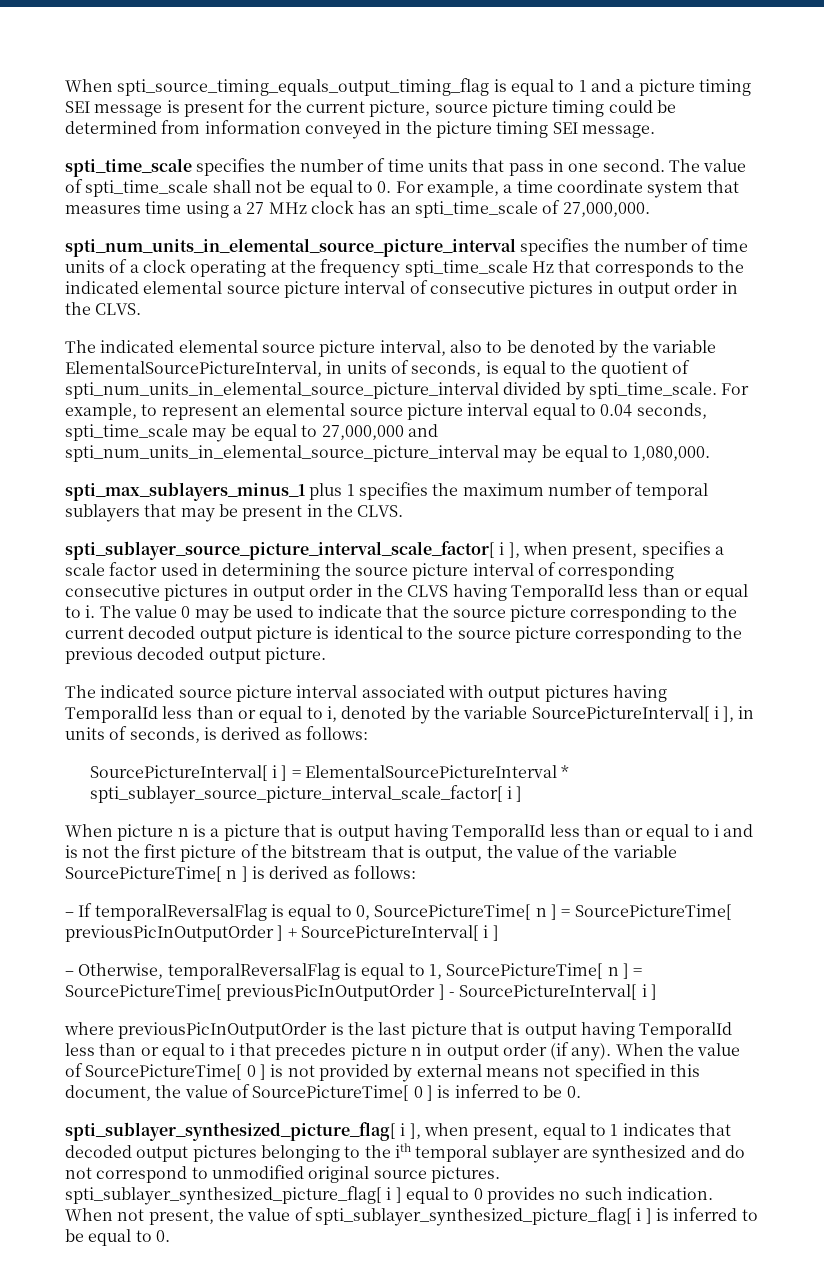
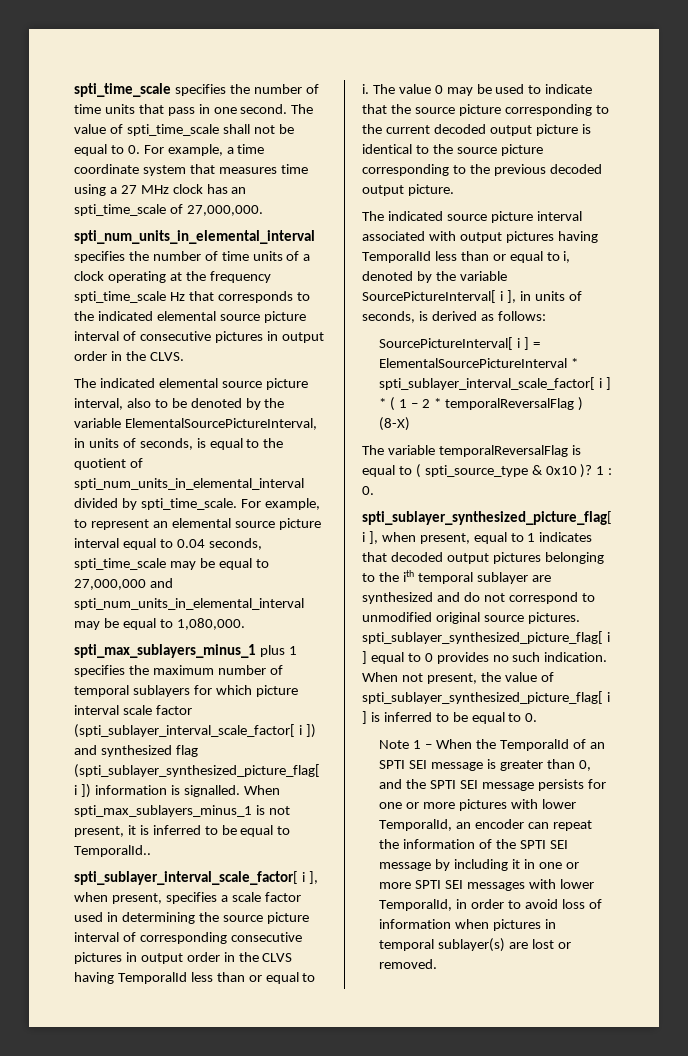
- When spti_source_timing_equals_output_timing_flag is equal to 1 and a picture timing SEI message is present for the current picture, source picture timing could be determined from information conveyed in the picture timing SEI message.
- spti_num_units_in_elemental_source_picture_interval specifies the number of time units of a clock operating at the frequency spti_time_scale Hz that corresponds to the indicated elemental source picture interval of consecutive pictures in output order in the CLVS.
+ spti_num_units_in_elemental_interval specifies the number of time units of a clock operating at the frequency spti_time_scale Hz that corresponds to the indicated elemental source picture interval of consecutive pictures in output order in the CLVS.
- The indicated elemental source picture interval, also to be denoted by the variable ElementalSourcePictureInterval, in units of seconds, is equal to the quotient of spti_num_units_in_elemental_source_picture_interval divided by spti_time_scale.
+ The indicated elemental source picture interval, also to be denoted by the variable ElementalSourcePictureInterval, in units of seconds, is equal to the quotient of spti_num_units_in_elemental_interval divided by spti_time_scale.
- For example, to represent an elemental source picture interval equal to 0.04 seconds, spti_time_scale may be equal to 27,000,000 and spti_num_units_in_elemental_source_picture_interval may be equal to 1,080,000.
+ For example, to represent an elemental source picture interval equal to 0.04 seconds, spti_time_scale may be equal to 27,000,000 and spti_num_units_in_elemental_interval may be equal to 1,080,000.
- spti_max_sublayers_minus_1 plus 1 specifies the maximum number of temporal sublayers that may be present in the CLVS.
- spti_sublayer_source_picture_interval_scale_factor[ i ], when present, specifies a scale factor used in determining the source picture interval of corresponding consecutive pictures in output order in the CLVS having TemporalId less than or equal to i.
+ spti_max_sublayers_minus_1 plus 1 specifies the maximum number of temporal sublayers for which picture interval scale factor (spti_sublayer_interval_scale_factor[ i ]) and synthesized flag (spti_sublayer_synthesized_picture_flag[ i ]) information is signalled. When spti_max_sublayers_minus_1 is not present, it is inferred to be equal to TemporalId..
+ spti_sublayer_interval_scale_factor[ i ], when present, specifies a scale factor used in determining the source picture interval of corresponding consecutive pictures in output order in the CLVS having TemporalId less than or equal to i.
- SourcePictureInterval[ i ] = ElementalSourcePictureInterval * spti_sublayer_source_picture_interval_scale_factor[ i ]
- When picture n is a picture that is output having TemporalId less than or equal to i and is not the first picture of the bitstream that is output, the value of the variable SourcePictureTime[ n ] is derived as follows:
- – If temporalReversalFlag is equal to 0, SourcePictureTime[ n ] = SourcePictureTime[ previousPicInOutputOrder ] + SourcePictureInterval[ i ]
- – Otherwise, temporalReversalFlag is equal to 1, SourcePictureTime[ n ] = SourcePictureTime[ previousPicInOutputOrder ] - SourcePictureInterval[ i ]
- where previousPicInOutputOrder is the last picture that is output having TemporalId less than or equal to i that precedes picture n in output order (if any). When the value of SourcePictureTime[ 0 ] is not provided by external means not specified in this document, the value of SourcePictureTime[ 0 ] is inferred to be 0.
+ SourcePictureInterval[ i ] = ElementalSourcePictureInterval * spti_sublayer_interval_scale_factor[ i ] * ( 1 – 2 * temporalReversalFlag ) (8-X)
+ The variable temporalReversalFlag is equal to ( spti_source_type & 0x10 )? 1 : 0.
+ Note 1 – When the TemporalId of an SPTI SEI message is greater than 0, and the SPTI SEI message persists for one or more pictures with lower TemporalId, an encoder can repeat the information of the SPTI SEI message by including it in one or more SPTI SEI messages with lower TemporalId, in order to avoid loss of information when pictures in temporal sublayer(s) are lost or removed.

